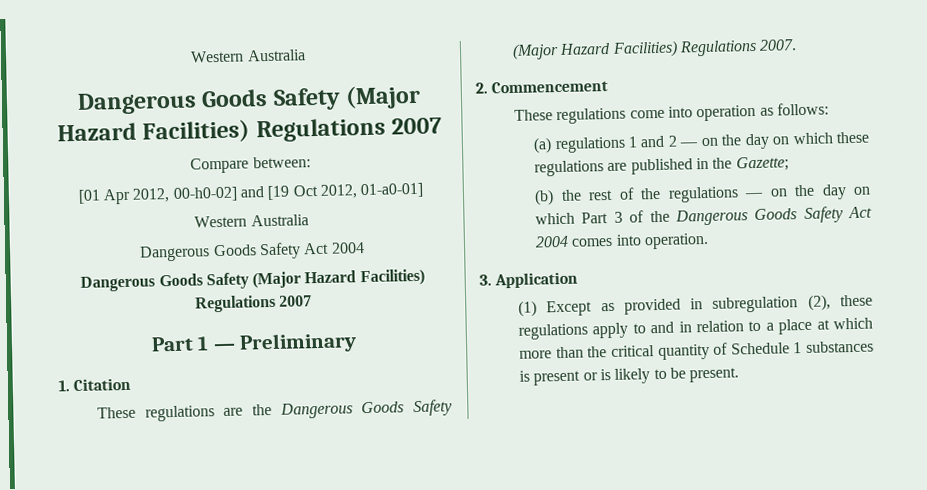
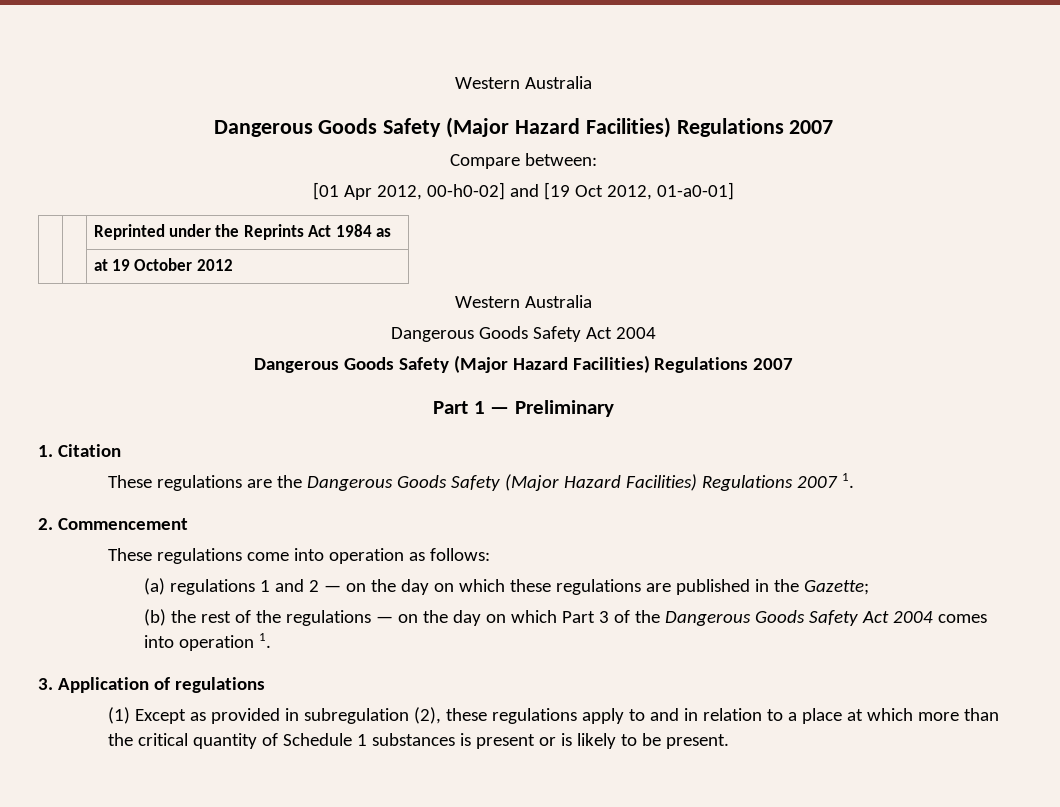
+ | | Reprinted under the Reprints Act 1984 as
+ | | at 19 October 2012
- These regulations are the Dangerous Goods Safety (Major Hazard Facilities) Regulations 2007.
+ These regulations are the Dangerous Goods Safety (Major Hazard Facilities) Regulations 2007 1.
- (b) the rest of the regulations — on the day on which Part 3 of the Dangerous Goods Safety Act 2004 comes into operation.
+ (b) the rest of the regulations — on the day on which Part 3 of the Dangerous Goods Safety Act 2004 comes into operation 1.
- 3. Application
+ 3. Application of regulations

